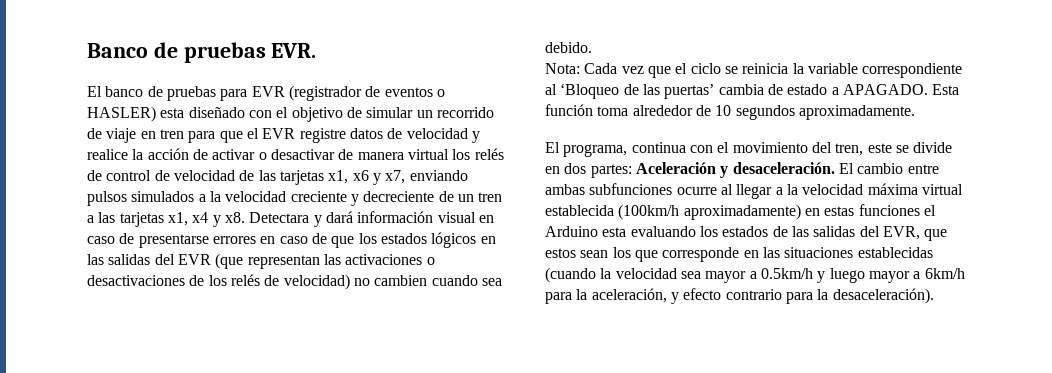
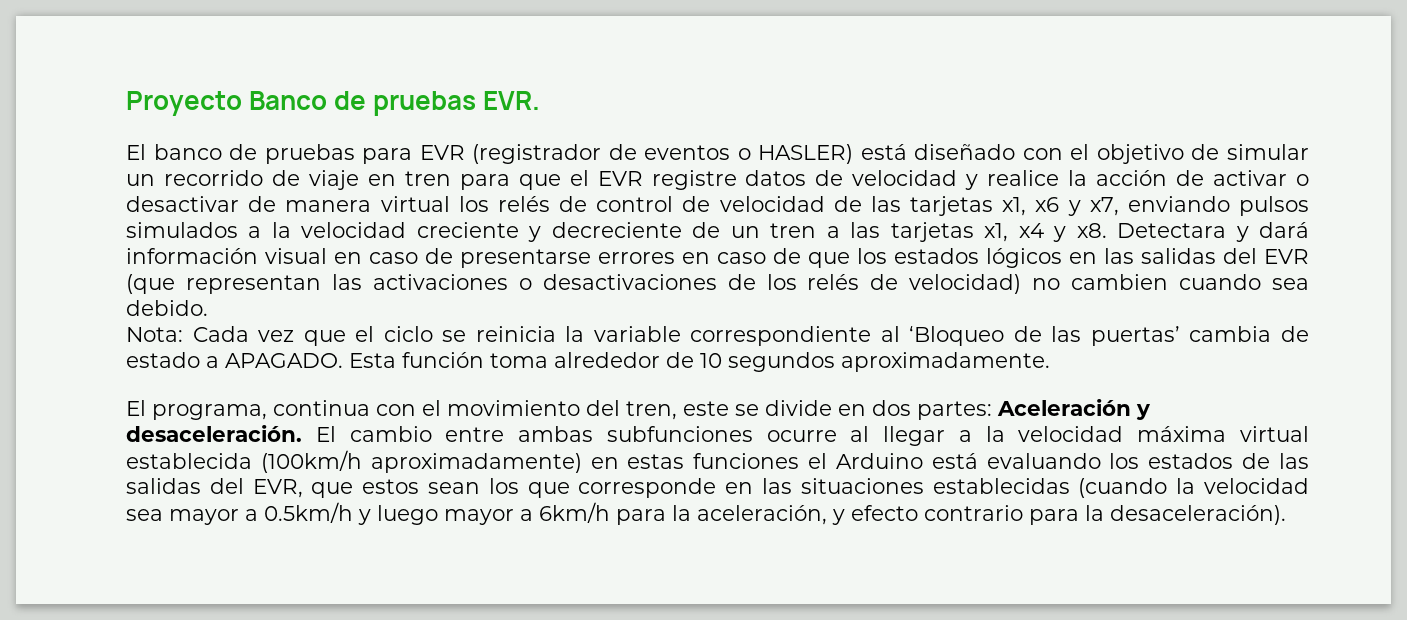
- Banco de pruebas EVR.
+ Proyecto Banco de pruebas EVR.
- El banco de pruebas para EVR (registrador de eventos o HASLER) esta diseñado con el objetivo de simular un recorrido de viaje en tren para que el EVR registre datos de velocidad y realice la acción de activar o desactivar de manera virtual los relés de control de velocidad de las tarjetas x1, x6 y x7, enviando pulsos simulados a la velocidad creciente y decreciente de un tren a las tarjetas x1, x4 y x8.
+ El banco de pruebas para EVR (registrador de eventos o HASLER) está diseñado con el objetivo de simular un recorrido de viaje en tren para que el EVR registre datos de velocidad y realice la acción de activar o desactivar de manera virtual los relés de control de velocidad de las tarjetas x1, x6 y x7, enviando pulsos simulados a la velocidad creciente y decreciente de un tren a las tarjetas x1, x4 y x8.
- El cambio entre ambas subfunciones ocurre al llegar a la velocidad máxima virtual establecida (100km/h aproximadamente) en estas funciones el Arduino esta evaluando los estados de las salidas del EVR, que estos sean los que corresponde en las situaciones establecidas (cuando la velocidad sea mayor a 0.5km/h y luego mayor a 6km/h para la aceleración, y efecto contrario para la desaceleración).
+ El cambio entre ambas subfunciones ocurre al llegar a la velocidad máxima virtual establecida (100km/h aproximadamente) en estas funciones el Arduino está evaluando los estados de las salidas del EVR, que estos sean los que corresponde en las situaciones establecidas (cuando la velocidad sea mayor a 0.5km/h y luego mayor a 6km/h para la aceleración, y efecto contrario para la desaceleración).

